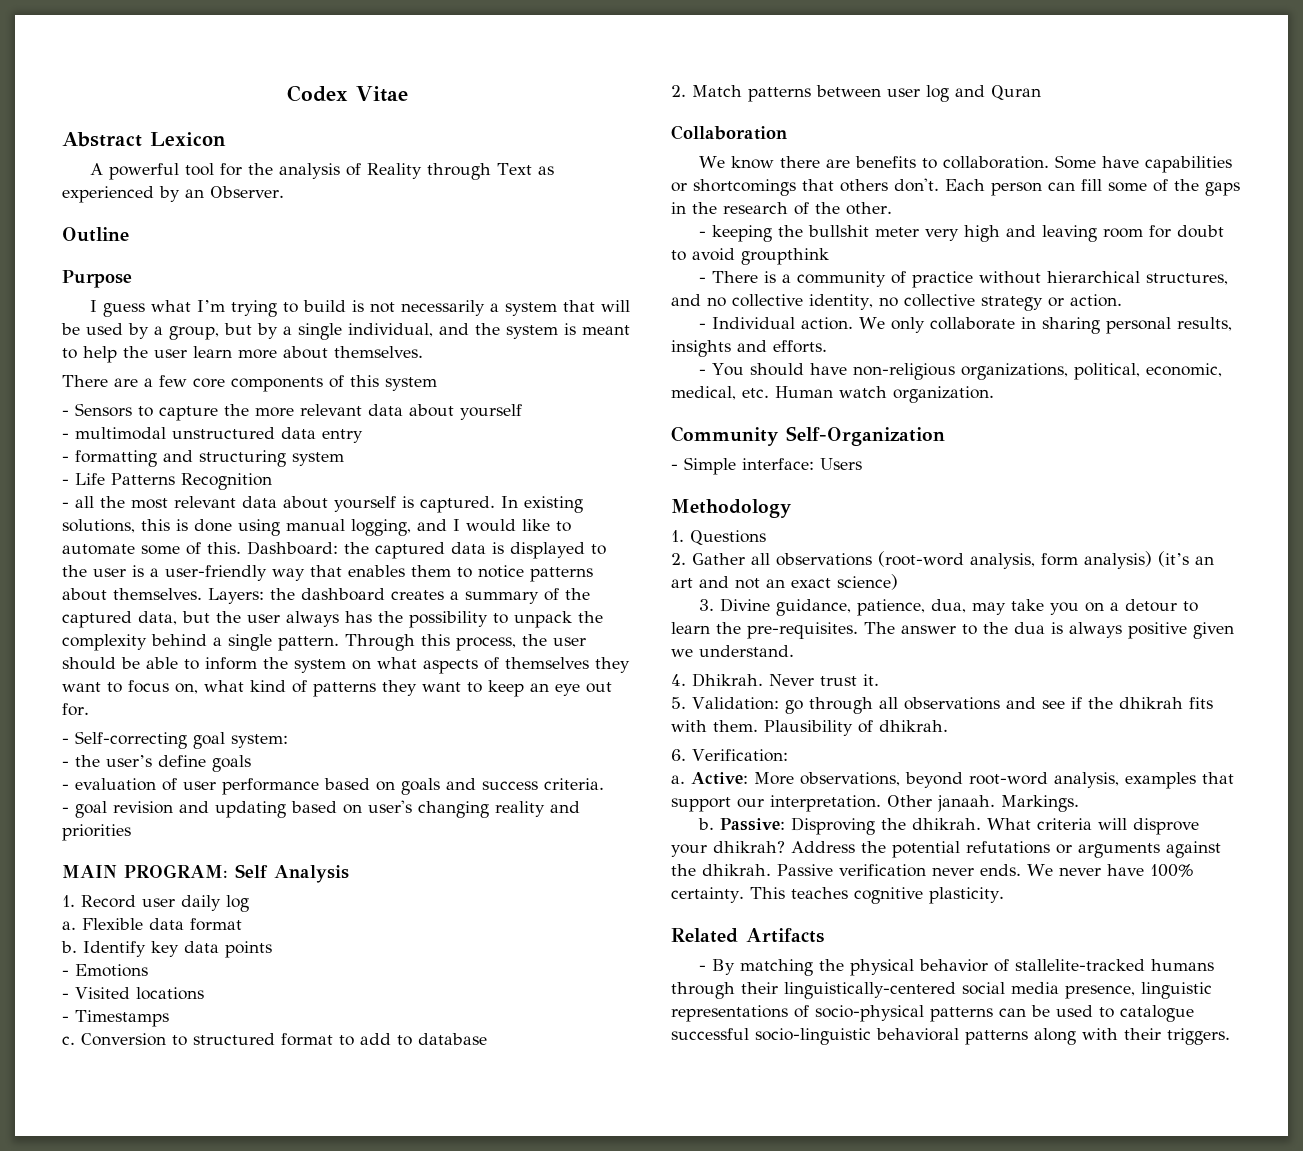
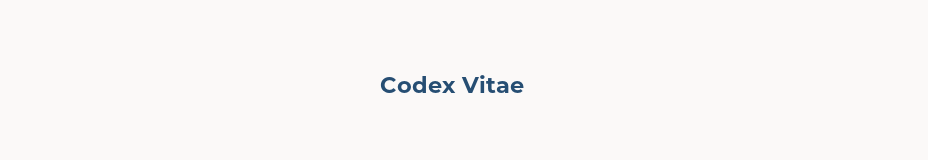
- Abstract Lexicon
- A powerful tool for the analysis of Reality through Text as experienced by an Observer.
- Outline
- Purpose
- I guess what I’m trying to build is not necessarily a system that will be used by a group, but by a single individual, and the system is meant to help the user learn more about themselves.
- There are a few core components of this system
- - Sensors to capture the more relevant data about yourself
- - multimodal unstructured data entry
- - formatting and structuring system
- - Life Patterns Recognition
- - all the most relevant data about yourself is captured. In existing solutions, this is done using manual logging, and I would like to automate some of this. Dashboard: the captured data is displayed to the user is a user-friendly way that enables them to notice patterns about themselves. Layers: the dashboard creates a summary of the captured data, but the user always has the possibility to unpack the complexity behind a single pattern. Through this process, the user should be able to inform the system on what aspects of themselves they want to focus on, what kind of patterns they want to keep an eye out for.
- - Self-correcting goal system:
- - the user’s define goals
- - evaluation of user performance based on goals and success criteria.
- - goal revision and updating based on user's changing reality and priorities
- MAIN PROGRAM: Self Analysis
- 1. Record user daily log
- a. Flexible data format
- b. Identify key data points
- - Emotions
- - Visited locations
- - Timestamps
- c. Conversion to structured format to add to database
- 2. Match patterns between user log and Quran
- Collaboration
- We know there are benefits to collaboration. Some have capabilities or shortcomings that others don't. Each person can fill some of the gaps in the research of the other.
- - keeping the bullshit meter very high and leaving room for doubt to avoid groupthink
- - There is a community of practice without hierarchical structures, and no collective identity, no collective strategy or action.
- - Individual action. We only collaborate in sharing personal results, insights and efforts.
- - You should have non-religious organizations, political, economic, medical, etc. Human watch organization.
- Community Self-Organization
- - Simple interface: Users
- Methodology
- 1. Questions
- 2. Gather all observations (root-word analysis, form analysis) (it’s an art and not an exact science)
- 3. Divine guidance, patience, dua, may take you on a detour to learn the pre-requisites. The answer to the dua is always positive given we understand.
- 4. Dhikrah. Never trust it.
- 5. Validation: go through all observations and see if the dhikrah fits with them. Plausibility of dhikrah.
- 6. Verification:
- a. Active: More observations, beyond root-word analysis, examples that support our interpretation. Other janaah. Markings.
- b. Passive: Disproving the dhikrah. What criteria will disprove your dhikrah? Address the potential refutations or arguments against the dhikrah. Passive verification never ends. We never have 100% certainty. This teaches cognitive plasticity.
- Related Artifacts
- - By matching the physical behavior of stallelite-tracked humans through their linguistically-centered social media presence, linguistic representations of socio-physical patterns can be used to catalogue successful socio-linguistic behavioral patterns along with their triggers.

